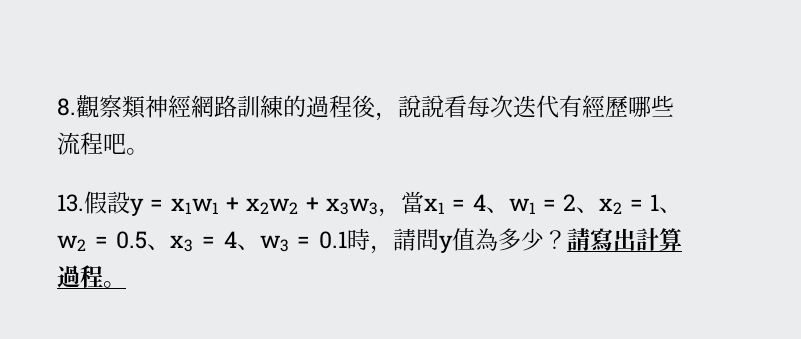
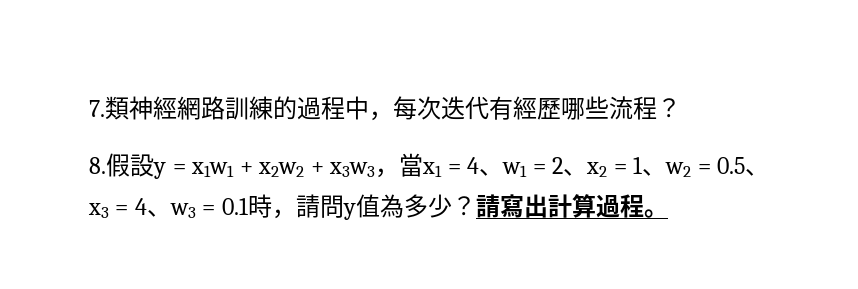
- 8.觀察類神經網路訓練的過程後，說說看每次迭代有經歷哪些流程吧。
- 13.假設y = x1w1 + x2w2 + x3w3，當x1 = 4、w1 = 2、x2 = 1、w2 = 0.5、x3 = 4、w3 = 0.1時，請問y值為多少？
+ 7.類神經網路訓練的過程中，每次迭代有經歷哪些流程？
+ 8.假設y = x1w1 + x2w2 + x3w3，當x1 = 4、w1 = 2、x2 = 1、w2 = 0.5、x3 = 4、w3 = 0.1時，請問y值為多少？

